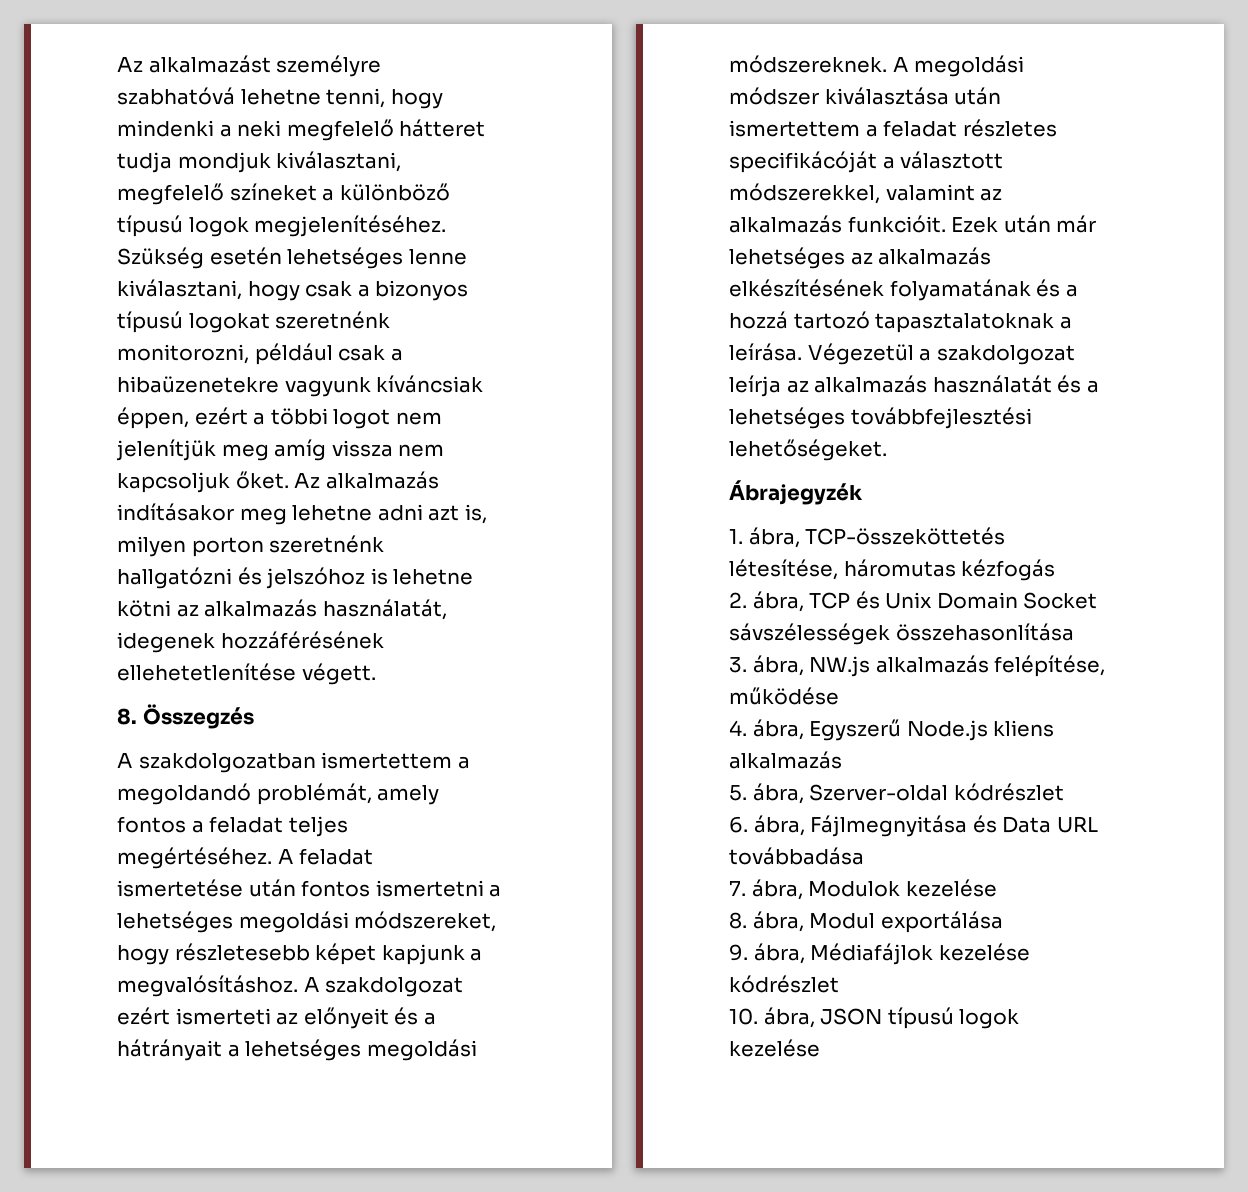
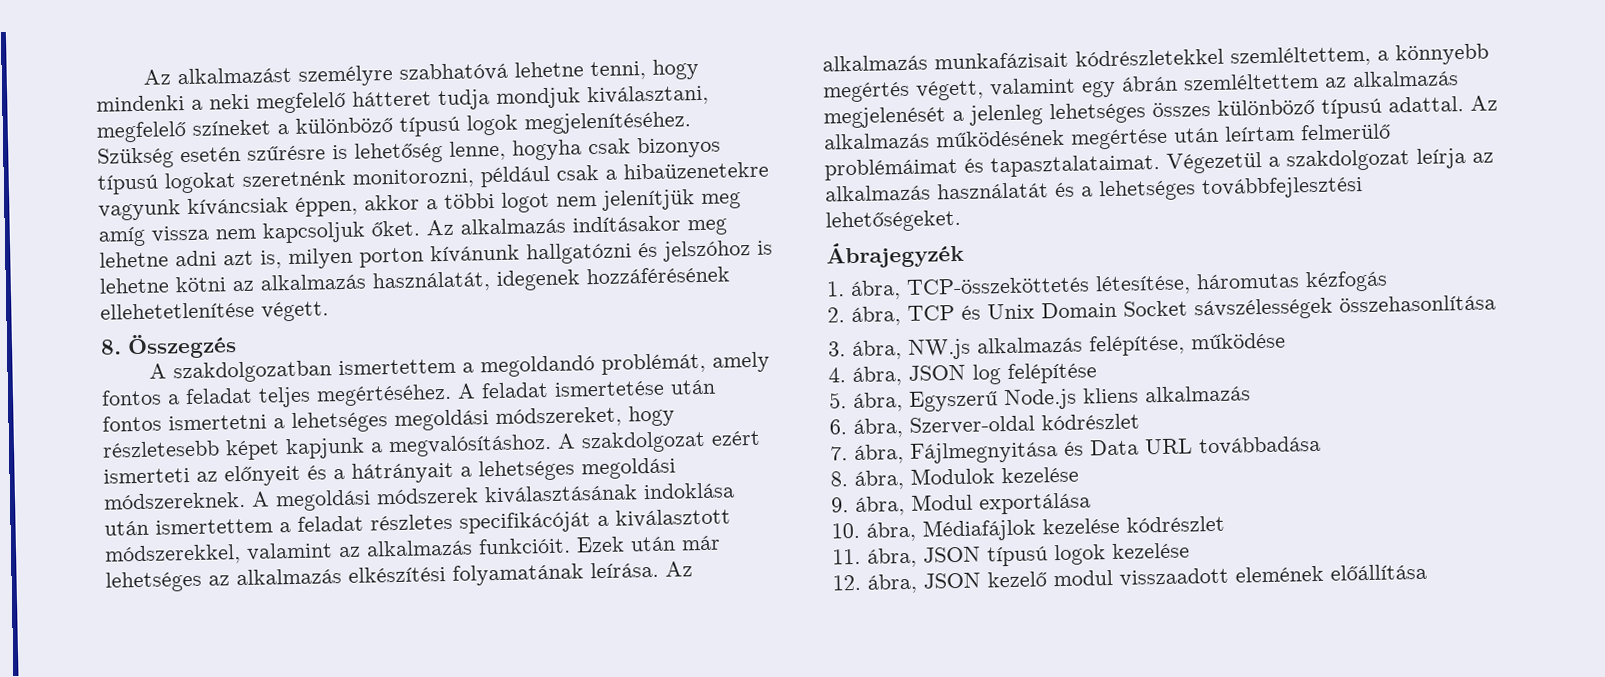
- Szükség esetén lehetséges lenne kiválasztani, hogy csak a bizonyos típusú logokat szeretnénk monitorozni, például csak a hibaüzenetekre vagyunk kíváncsiak éppen, ezért a többi logot nem jelenítjük meg amíg vissza nem kapcsoljuk őket.
+ Szükség esetén szűrésre is lehetőség lenne, hogyha csak bizonyos típusú logokat szeretnénk monitorozni, például csak a hibaüzenetekre vagyunk kíváncsiak éppen, akkor a többi logot nem jelenítjük meg amíg vissza nem kapcsoljuk őket.
- Az alkalmazás indításakor meg lehetne adni azt is, milyen porton szeretnénk hallgatózni és jelszóhoz is lehetne kötni az alkalmazás használatát, idegenek hozzáférésének ellehetetlenítése végett.
+ Az alkalmazás indításakor meg lehetne adni azt is, milyen porton kívánunk hallgatózni és jelszóhoz is lehetne kötni az alkalmazás használatát, idegenek hozzáférésének ellehetetlenítése végett.
- A megoldási módszer kiválasztása után ismertettem a feladat részletes specifikácóját a választott módszerekkel, valamint az alkalmazás funkcióit.
+ A megoldási módszerek kiválasztásának indoklása után ismertettem a feladat részletes specifikácóját a kiválasztott módszerekkel, valamint az alkalmazás funkcióit.
- Ezek után már lehetséges az alkalmazás elkészítésének folyamatának és a hozzá tartozó tapasztalatoknak a leírása.
+ Ezek után már lehetséges az alkalmazás elkészítési folyamatának leírása. Az alkalmazás munkafázisait kódrészletekkel szemléltettem, a könnyebb megértés végett, valamint egy ábrán szemléltettem az alkalmazás megjelenését a jelenleg lehetséges összes különböző típusú adattal. Az alkalmazás működésének megértése után leírtam felmerülő problémáimat és tapasztalataimat.
- 4. ábra, Egyszerű Node.js kliens alkalmazás
+ 4. ábra, JSON log felépítése
+ 5. ábra, Egyszerű Node.js kliens alkalmazás
- 5. ábra, Szerver-oldal kódrészlet
+ 6. ábra, Szerver-oldal kódrészlet
- 6. ábra, Fájlmegnyitása és Data URL továbbadása
+ 7. ábra, Fájlmegnyitása és Data URL továbbadása
- 7. ábra, Modulok kezelése
+ 8. ábra, Modulok kezelése
- 8. ábra, Modul exportálása
+ 9. ábra, Modul exportálása
- 9. ábra, Médiafájlok kezelése kódrészlet
+ 10. ábra, Médiafájlok kezelése kódrészlet
- 10. ábra, JSON típusú logok kezelése
+ 11. ábra, JSON típusú logok kezelése
+ 12. ábra, JSON kezelő modul visszaadott elemének előállítása

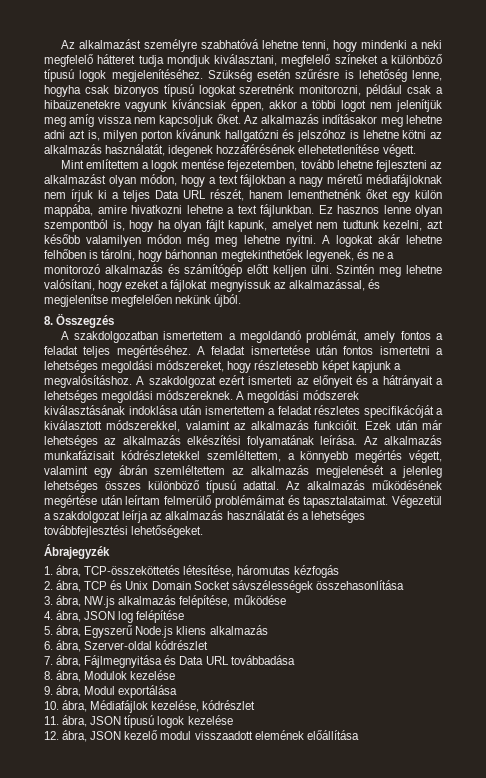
+ Mint említettem a logok mentése fejezetemben, tovább lehetne fejleszteni az alkalmazást olyan módon, hogy a text fájlokban a nagy méretű médiafájloknak nem írjuk ki a teljes Data URL részét, hanem lementhetnénk őket egy külön mappába, amire hivatkozni lehetne a text fájlunkban. Ez hasznos lenne olyan szempontból is, hogy ha olyan fájlt kapunk, amelyet nem tudtunk kezelni, azt később valamilyen módon még meg lehetne nyitni. A logokat akár lehetne felhőben is tárolni, hogy bárhonnan megtekinthetőek legyenek, és ne a monitorozó alkalmazás és számítógép előtt kelljen ülni. Szintén meg lehetne valósítani, hogy ezeket a fájlokat megnyissuk az alkalmazással, és megjelenítse megfelelően nekünk újból.
- 10. ábra, Médiafájlok kezelése kódrészlet
+ 10. ábra, Médiafájlok kezelése, kódrészlet

